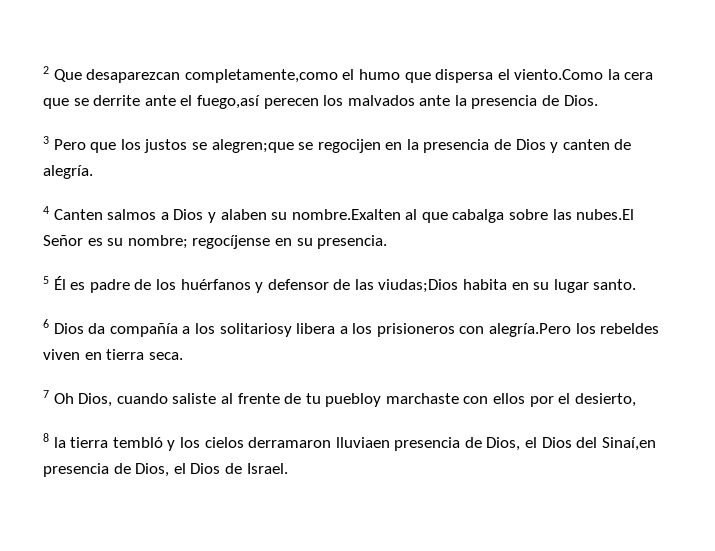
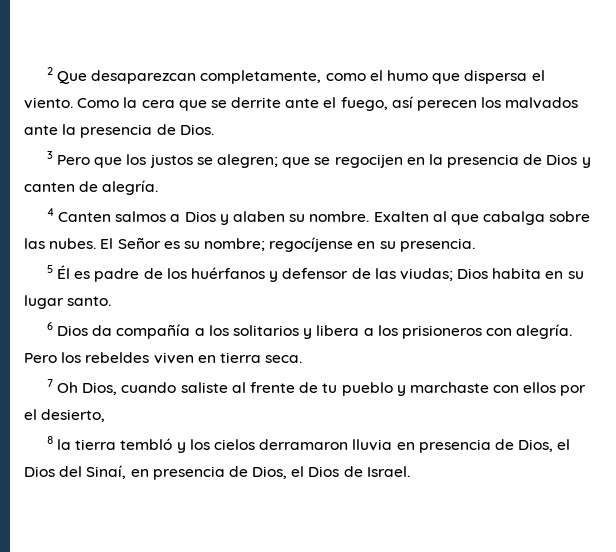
- 2 Que desaparezcan completamente,como el humo que dispersa el viento.Como la cera que se derrite ante el fuego,así perecen los malvados ante la presencia de Dios.
+ 2 Que desaparezcan completamente, como el humo que dispersa el viento. Como la cera que se derrite ante el fuego, así perecen los malvados ante la presencia de Dios.
- 3 Pero que los justos se alegren;que se regocijen en la presencia de Dios y canten de alegría.
+ 3 Pero que los justos se alegren; que se regocijen en la presencia de Dios y canten de alegría.
- 4 Canten salmos a Dios y alaben su nombre.Exalten al que cabalga sobre las nubes.El Señor es su nombre; regocíjense en su presencia.
+ 4 Canten salmos a Dios y alaben su nombre. Exalten al que cabalga sobre las nubes. El Señor es su nombre; regocíjense en su presencia.
- 5 Él es padre de los huérfanos y defensor de las viudas;Dios habita en su lugar santo.
+ 5 Él es padre de los huérfanos y defensor de las viudas; Dios habita en su lugar santo.
- 6 Dios da compañía a los solitariosy libera a los prisioneros con alegría.Pero los rebeldes viven en tierra seca.
+ 6 Dios da compañía a los solitarios y libera a los prisioneros con alegría. Pero los rebeldes viven en tierra seca.
- 7 Oh Dios, cuando saliste al frente de tu puebloy marchaste con ellos por el desierto,
+ 7 Oh Dios, cuando saliste al frente de tu pueblo y marchaste con ellos por el desierto,
- 8 la tierra tembló y los cielos derramaron lluviaen presencia de Dios, el Dios del Sinaí,en presencia de Dios, el Dios de Israel.
+ 8 la tierra tembló y los cielos derramaron lluvia en presencia de Dios, el Dios del Sinaí, en presencia de Dios, el Dios de Israel.

